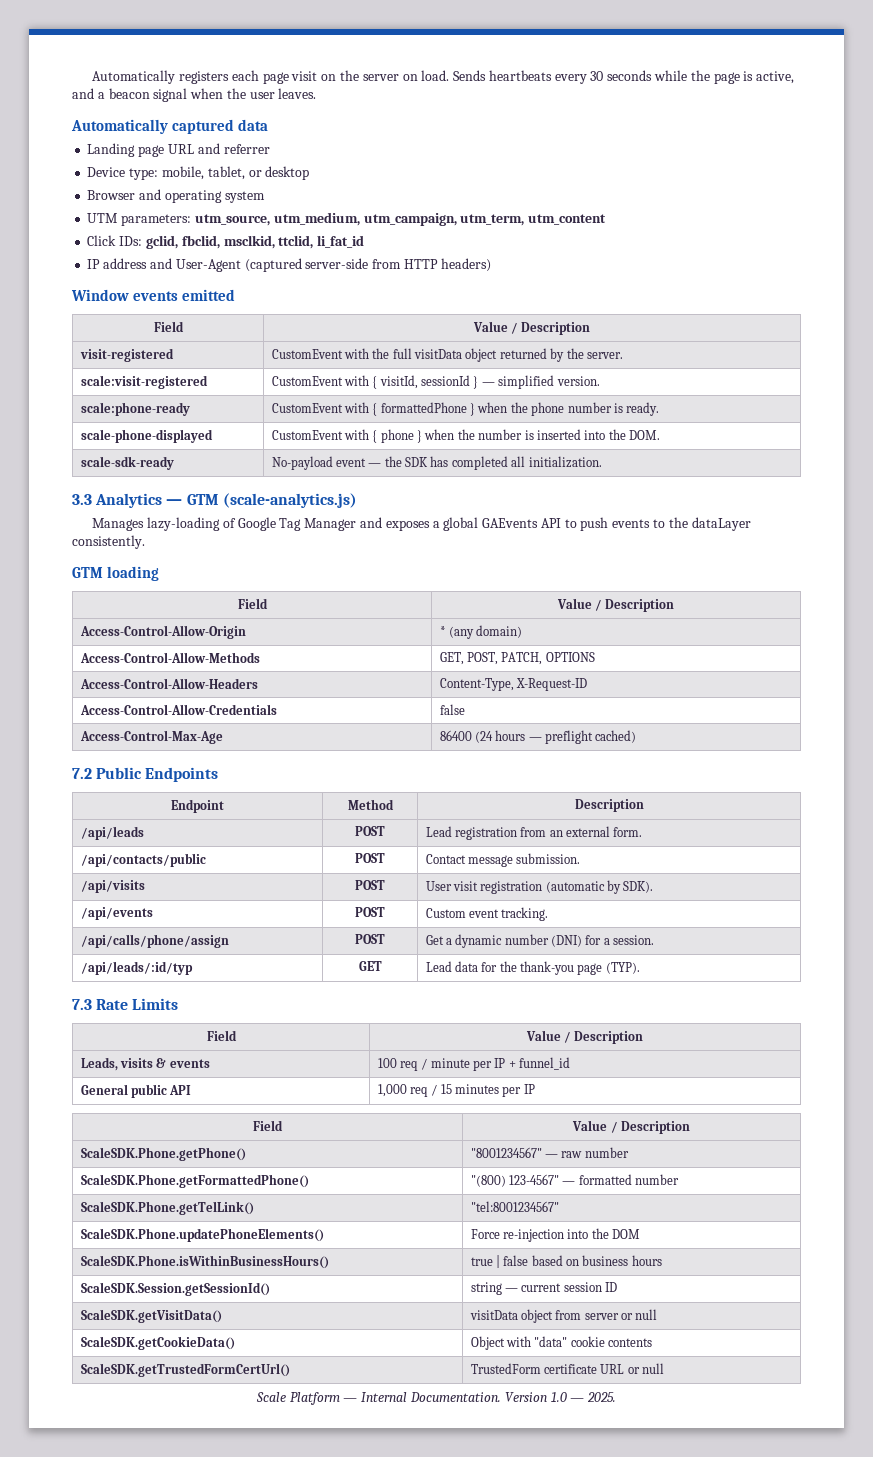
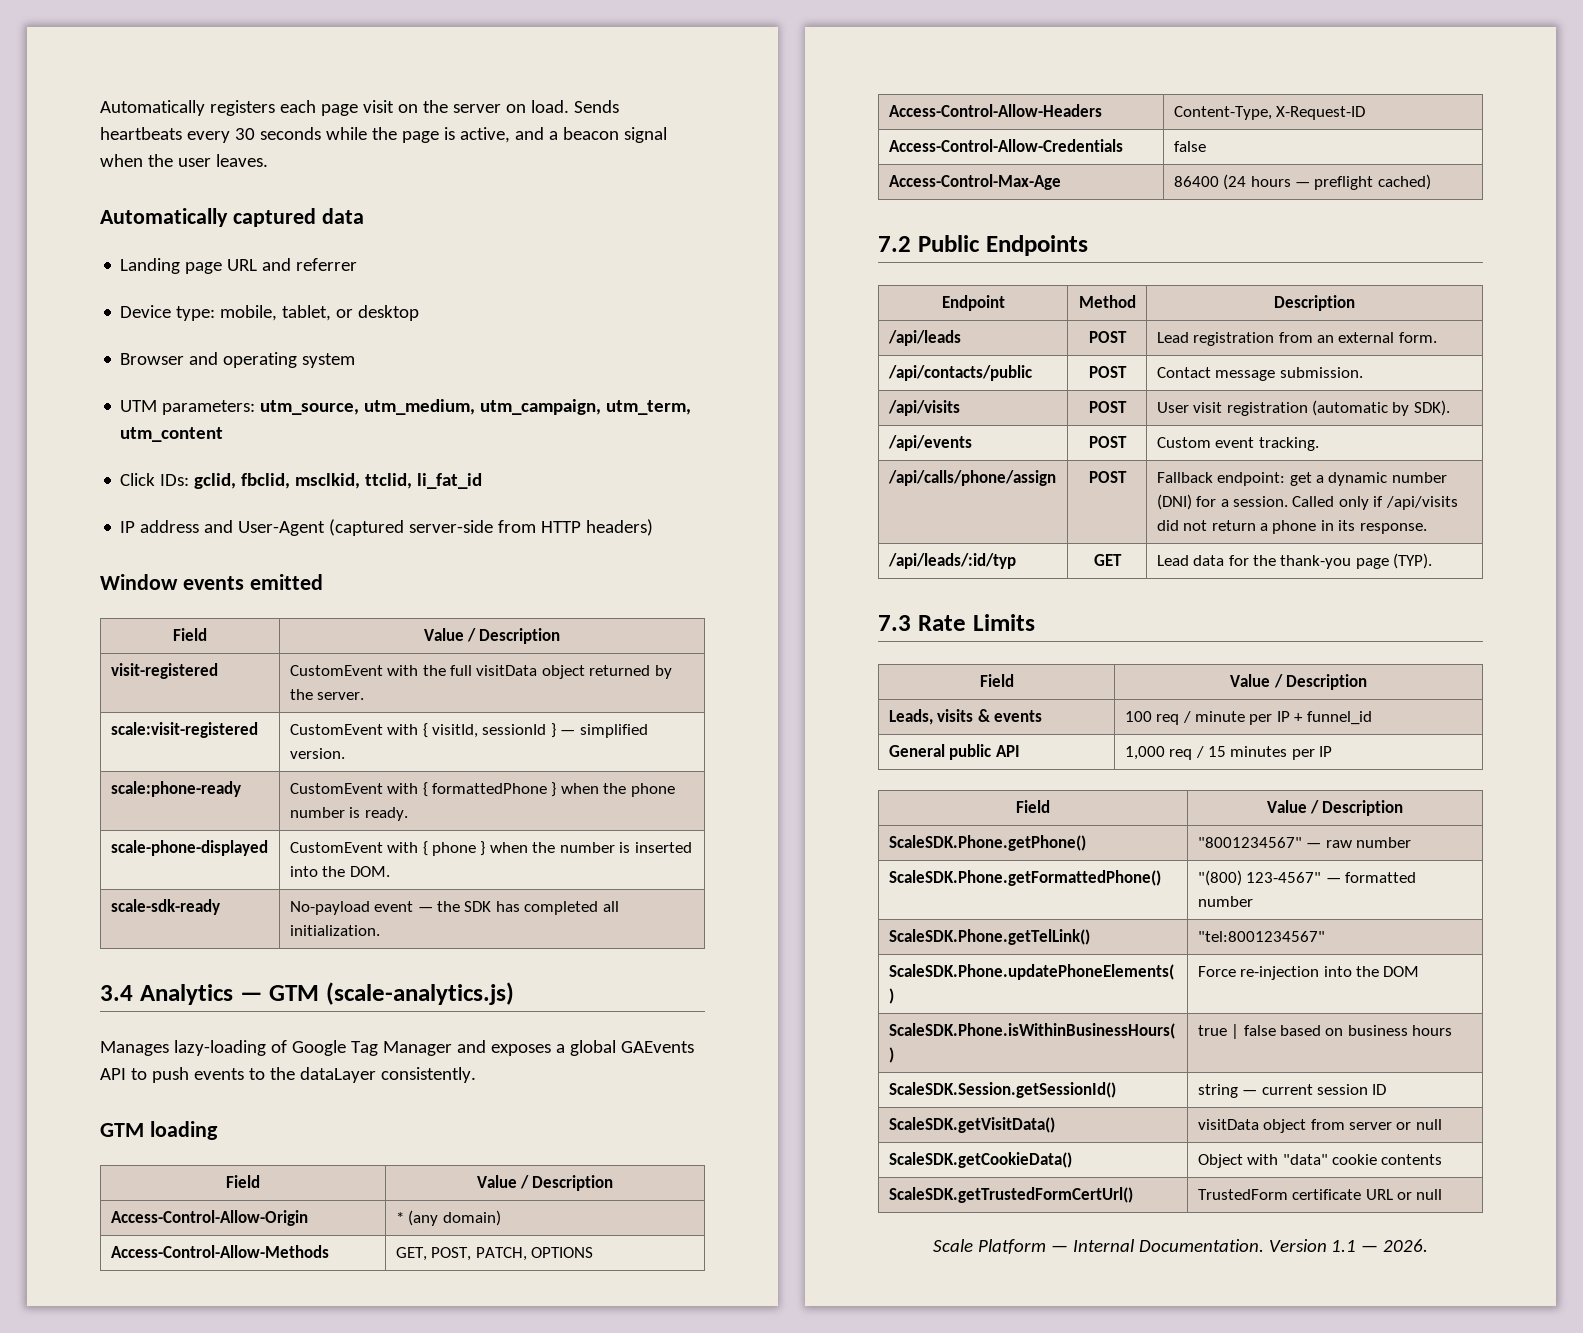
- 3.3 Analytics — GTM (scale-analytics.js)
+ 3.4 Analytics — GTM (scale-analytics.js)
- /api/calls/phone/assign | POST | Get a dynamic number (DNI) for a session.
+ /api/calls/phone/assign | POST | Fallback endpoint: get a dynamic number (DNI) for a session. Called only if /api/visits did not return a phone in its response.
- Version 1.0 — 2025.
+ Version 1.1 — 2026.

